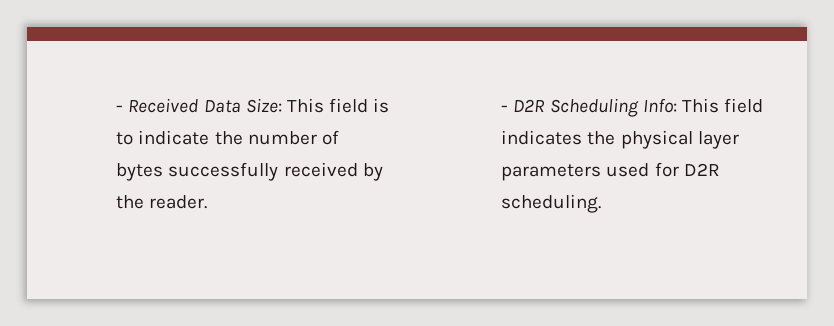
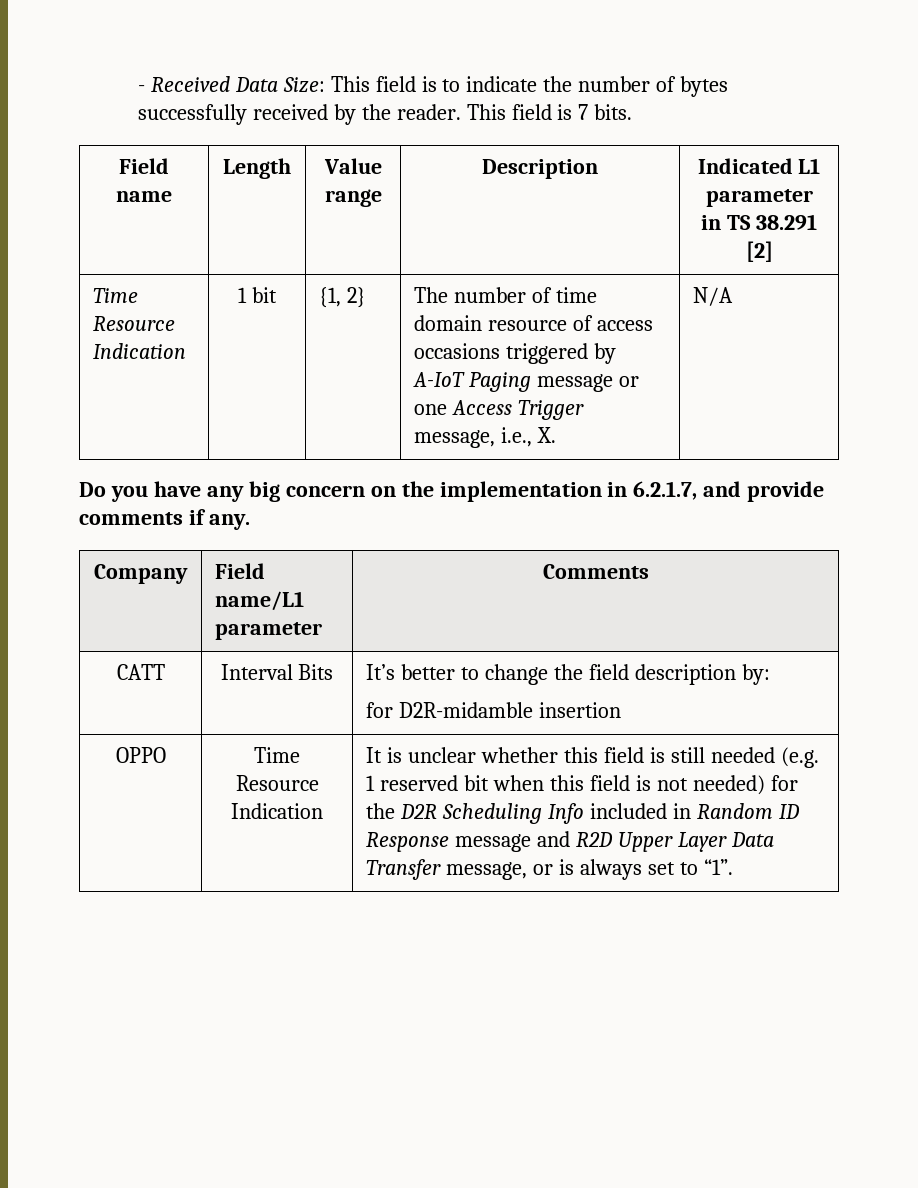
- - Received Data Size: This field is to indicate the number of bytes successfully received by the reader.
- - D2R Scheduling Info: This field indicates the physical layer parameters used for D2R scheduling.
+ - Received Data Size: This field is to indicate the number of bytes successfully received by the reader. This field is 7 bits.
+ Field name | Length | Value range | Description | Indicated L1 parameter in TS 38.291 [2]
+ Time Resource Indication | 1 bit | {1, 2} | The number of time domain resource of access occasions triggered by A-IoT Paging message or one Access Trigger message, i.e., X. | N/A
+ Do you have any big concern on the implementation in 6.2.1.7, and provide comments if any.
+ Company | Field name/L1 parameter | Comments
+ CATT | Interval Bits | It’s better to change the field description by:
+ for D2R-midamble insertion
+ OPPO | Time Resource Indication | It is unclear whether this field is still needed (e.g. 1 reserved bit when this field is not needed) for the D2R Scheduling Info included in Random ID Response message and R2D Upper Layer Data Transfer message, or is always set to “1”.

